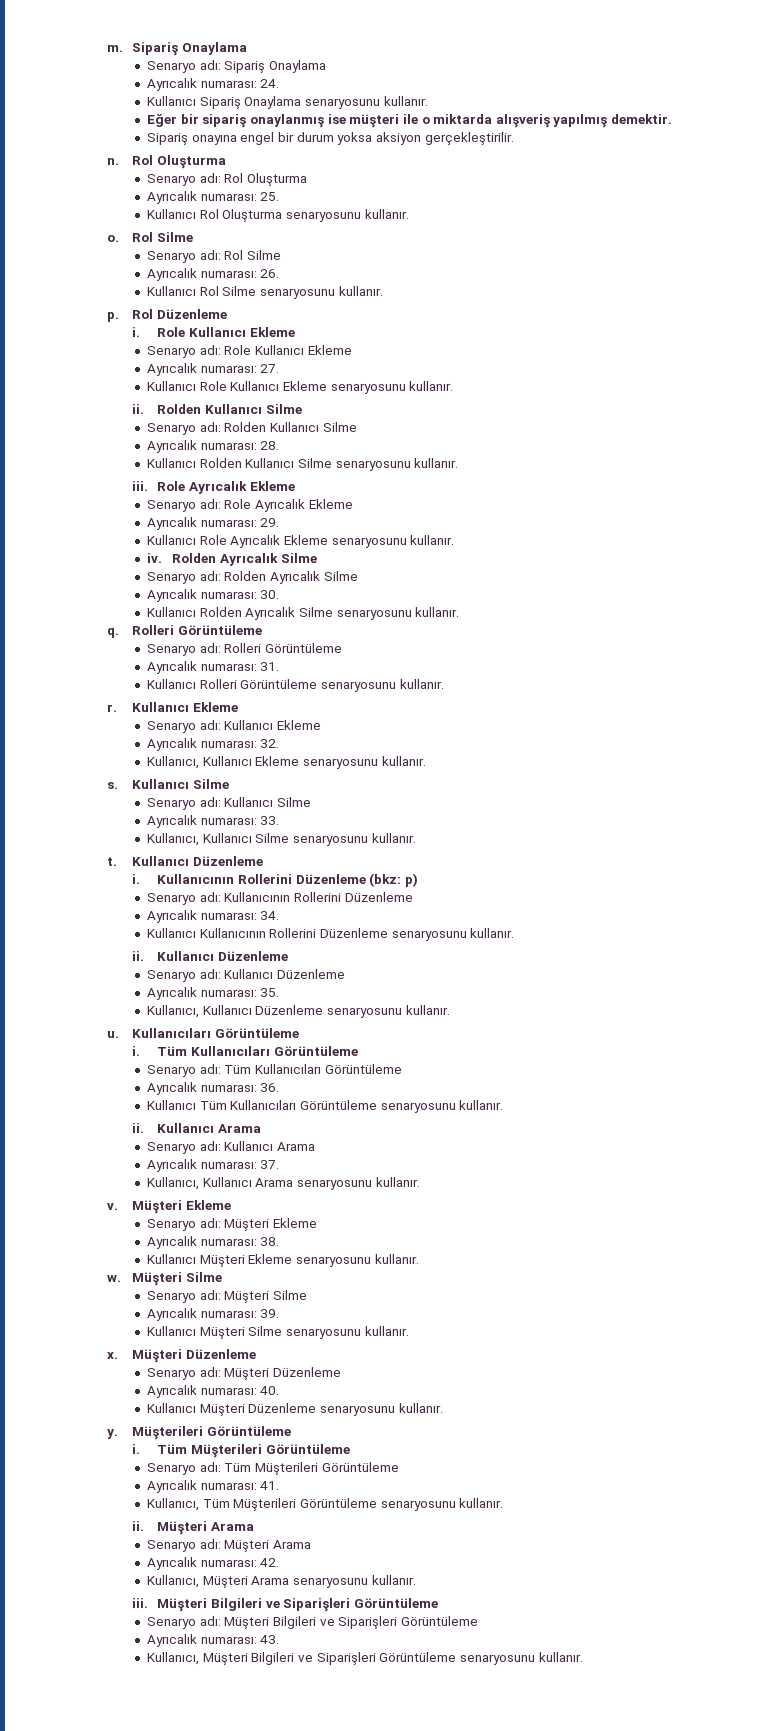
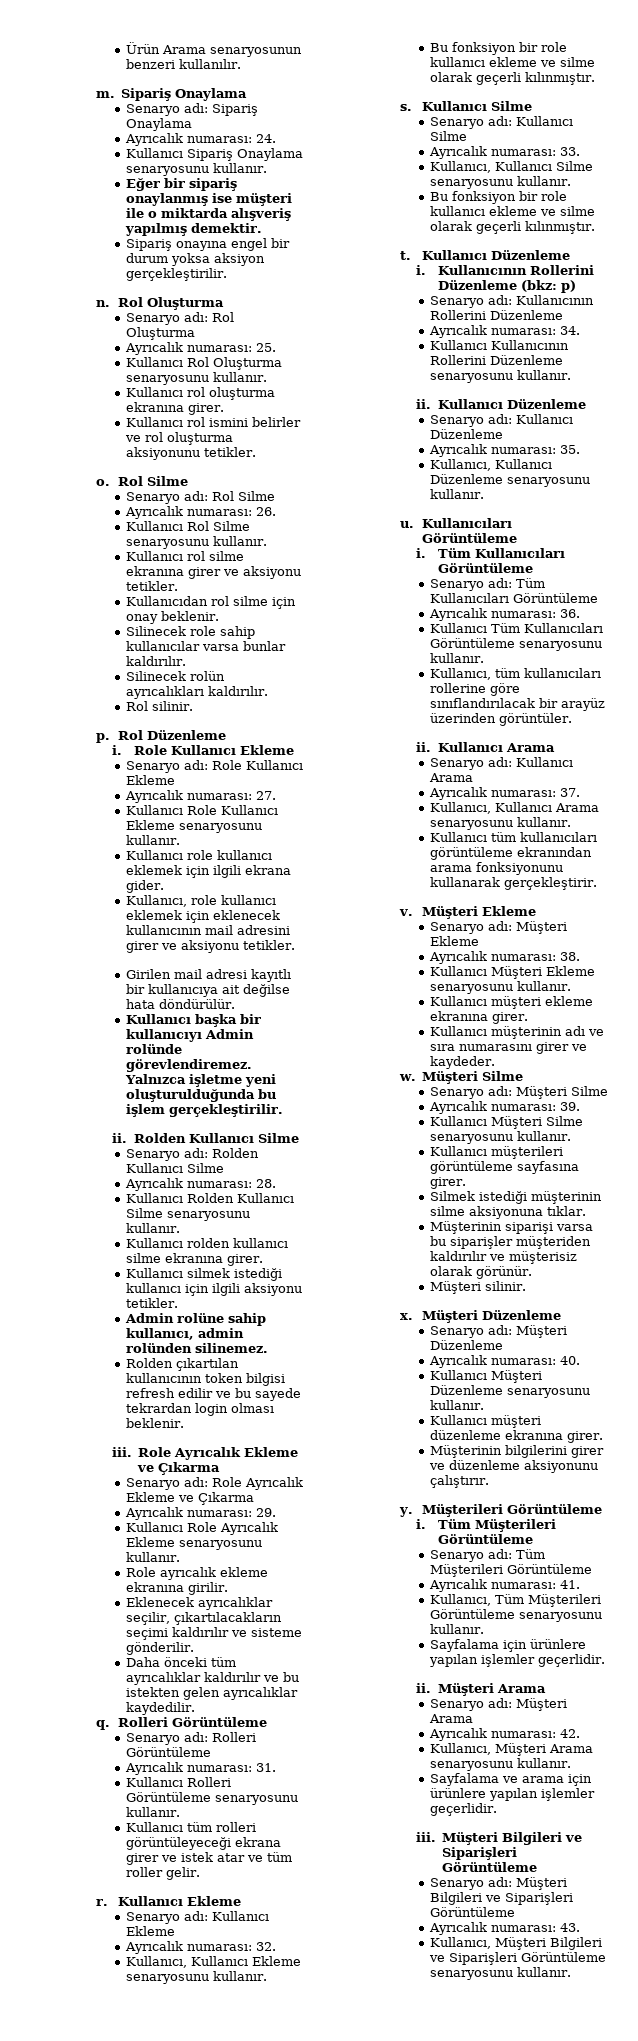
+ Ürün Arama senaryosunun benzeri kullanılır.
+ Kullanıcı rol oluşturma ekranına girer.
+ Kullanıcı rol ismini belirler ve rol oluşturma aksiyonunu tetikler.
+ Kullanıcı rol silme ekranına girer ve aksiyonu tetikler.
+ Kullanıcıdan rol silme için onay beklenir.
+ Silinecek role sahip kullanıcılar varsa bunlar kaldırılır.
+ Silinecek rolün ayrıcalıkları kaldırılır.
+ Rol silinir.
+ Kullanıcı role kullanıcı eklemek için ilgili ekrana gider.
+ Kullanıcı, role kullanıcı eklemek için eklenecek kullanıcının mail adresini girer ve aksiyonu tetikler.
+ Girilen mail adresi kayıtlı bir kullanıcıya ait değilse hata döndürülür.
+ Kullanıcı başka bir kullanıcıyı Admin rolünde görevlendiremez. Yalnızca işletme yeni oluşturulduğunda bu işlem gerçekleştirilir.
+ Kullanıcı rolden kullanıcı silme ekranına girer.
+ Kullanıcı silmek istediği kullanıcı için ilgili aksiyonu tetikler.
+ Admin rolüne sahip kullanıcı, admin rolünden silinemez.
+ Rolden çıkartılan kullanıcının token bilgisi refresh edilir ve bu sayede tekrardan login olması beklenir.
- iii. Role Ayrıcalık Ekleme
+ iii. Role Ayrıcalık Ekleme ve Çıkarma
- Senaryo adı: Role Ayrıcalık Ekleme
+ Senaryo adı: Role Ayrıcalık Ekleme ve Çıkarma
- iv. Rolden Ayrıcalık Silme
- Senaryo adı: Rolden Ayrıcalık Silme
- Ayrıcalık numarası: 30.
- Kullanıcı Rolden Ayrıcalık Silme senaryosunu kullanır.
+ Role ayrıcalık ekleme ekranına girilir.
+ Eklenecek ayrıcalıklar seçilir, çıkartılacakların seçimi kaldırılır ve sisteme gönderilir.
+ Daha önceki tüm ayrıcalıklar kaldırılır ve bu istekten gelen ayrıcalıklar kaydedilir.
+ Kullanıcı tüm rolleri görüntüleyeceği ekrana girer ve istek atar ve tüm roller gelir.
  Kullanıcı, Kullanıcı Ekleme senaryosunu kullanır.
+ Bu fonksiyon bir role kullanıcı ekleme ve silme olarak geçerli kılınmıştır.
  Kullanıcı, Kullanıcı Silme senaryosunu kullanır.
+ Bu fonksiyon bir role kullanıcı ekleme ve silme olarak geçerli kılınmıştır.
+ Kullanıcı, tüm kullanıcıları rollerine göre sınıflandırılacak bir arayüz üzerinden görüntüler.
+ Kullanıcı tüm kullanıcıları görüntüleme ekranından arama fonksiyonunu kullanarak gerçekleştirir.
+ Kullanıcı müşteri ekleme ekranına girer.
+ Kullanıcı müşterinin adı ve sıra numarasını girer ve kaydeder.
+ Kullanıcı müşterileri görüntüleme sayfasına girer.
+ Silmek istediği müşterinin silme aksiyonuna tıklar.
+ Müşterinin siparişi varsa bu siparişler müşteriden kaldırılır ve müşterisiz olarak görünür.
+ Müşteri silinir.
+ Kullanıcı müşteri düzenleme ekranına girer.
+ Müşterinin bilgilerini girer ve düzenleme aksiyonunu çalıştırır.
+ Sayfalama için ürünlere yapılan işlemler geçerlidir.
+ Sayfalama ve arama için ürünlere yapılan işlemler geçerlidir.

